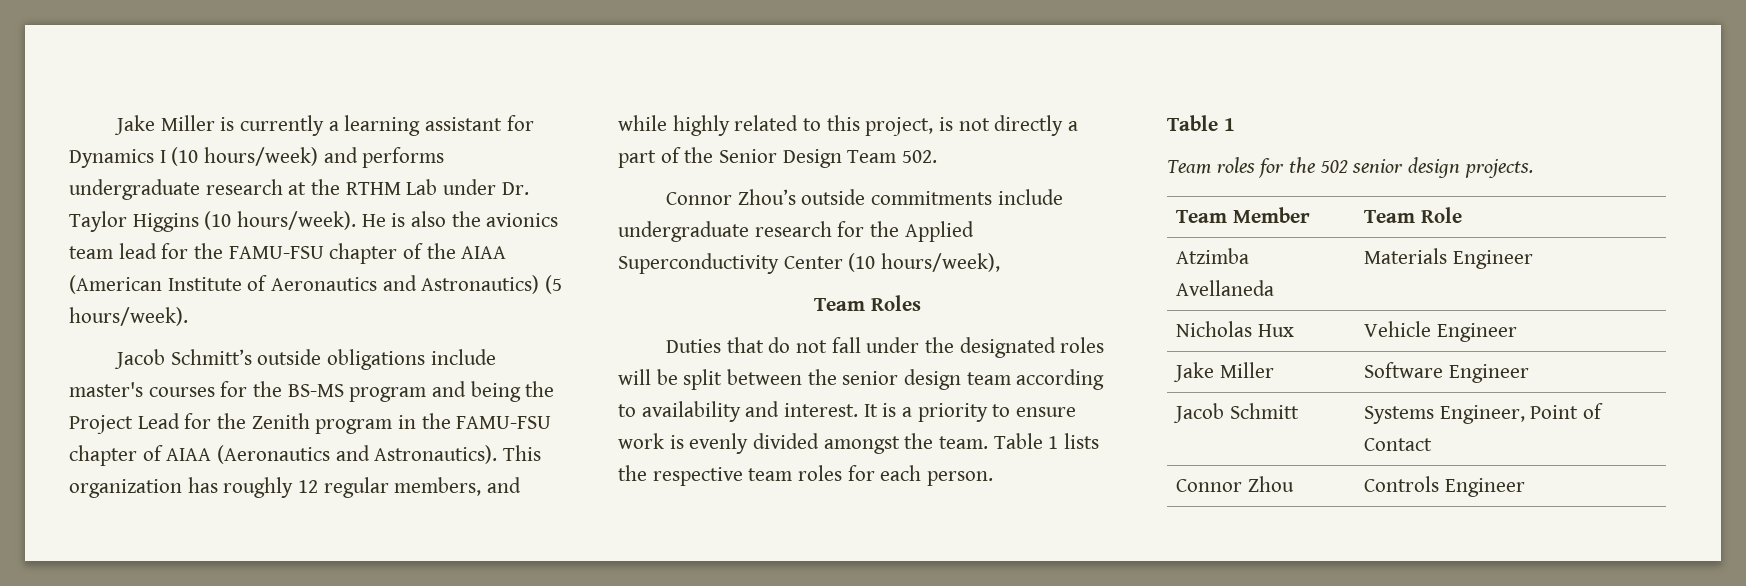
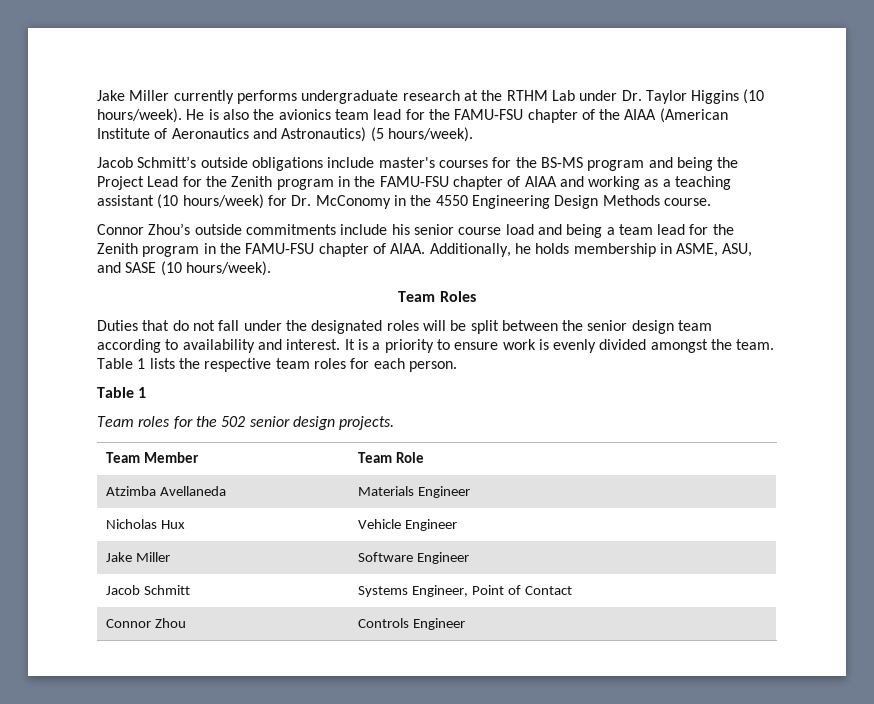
- Jake Miller is currently a learning assistant for Dynamics I (10 hours/week) and performs undergraduate research at the RTHM Lab under Dr. Taylor Higgins (10 hours/week).
+ Jake Miller currently performs undergraduate research at the RTHM Lab under Dr. Taylor Higgins (10 hours/week).
- Jacob Schmitt’s outside obligations include master's courses for the BS-MS program and being the Project Lead for the Zenith program in the FAMU-FSU chapter of AIAA (Aeronautics and Astronautics). This organization has roughly 12 regular members, and while highly related to this project, is not directly a part of the Senior Design Team 502.
+ Jacob Schmitt’s outside obligations include master's courses for the BS-MS program and being the Project Lead for the Zenith program in the FAMU-FSU chapter of AIAA and working as a teaching assistant (10 hours/week) for Dr. McConomy in the 4550 Engineering Design Methods course.
- Connor Zhou’s outside commitments include undergraduate research for the Applied Superconductivity Center (10 hours/week),
+ Connor Zhou’s outside commitments include his senior course load and being a team lead for the Zenith program in the FAMU-FSU chapter of AIAA. Additionally, he holds membership in ASME, ASU, and SASE (10 hours/week).

